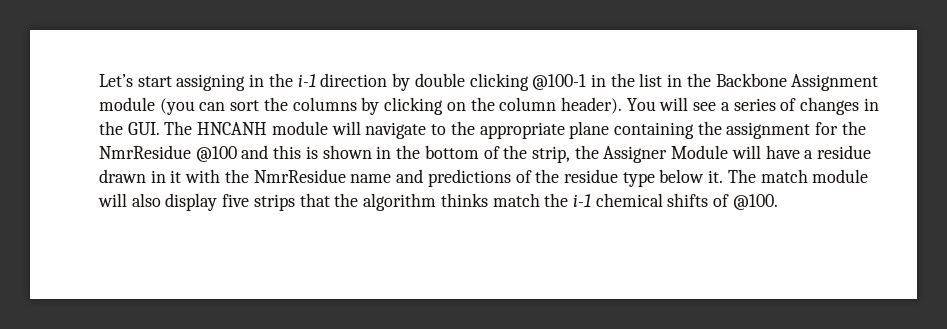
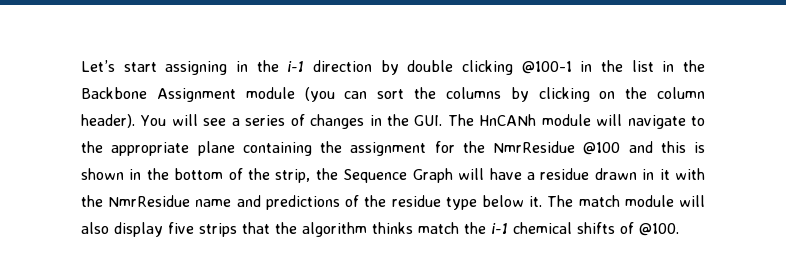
- You will see a series of changes in the GUI. The HNCANH module will navigate to the appropriate plane containing the assignment for the NmrResidue @100 and this is shown in the bottom of the strip, the Assigner Module will have a residue drawn in it with the NmrResidue name and predictions of the residue type below it.
+ You will see a series of changes in the GUI. The HnCANh module will navigate to the appropriate plane containing the assignment for the NmrResidue @100 and this is shown in the bottom of the strip, the Sequence Graph will have a residue drawn in it with the NmrResidue name and predictions of the residue type below it.

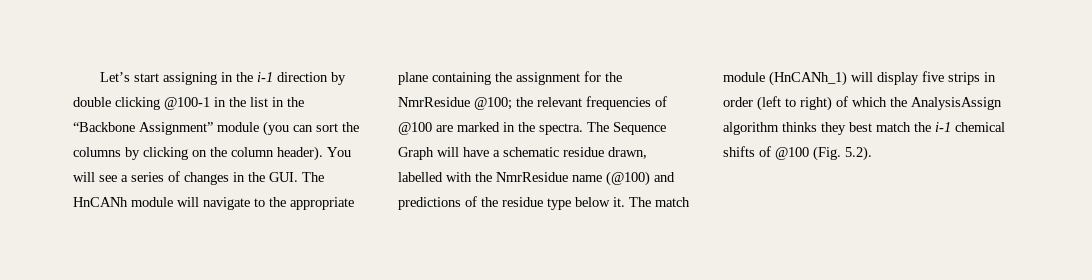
- Let’s start assigning in the i-1 direction by double clicking @100-1 in the list in the Backbone Assignment module (you can sort the columns by clicking on the column header).
+ Let’s start assigning in the i-1 direction by double clicking @100-1 in the list in the “Backbone Assignment” module (you can sort the columns by clicking on the column header).
- You will see a series of changes in the GUI. The HnCANh module will navigate to the appropriate plane containing the assignment for the NmrResidue @100 and this is shown in the bottom of the strip, the Sequence Graph will have a residue drawn in it with the NmrResidue name and predictions of the residue type below it.
+ You will see a series of changes in the GUI. The HnCANh module will navigate to the appropriate plane containing the assignment for the NmrResidue @100; the relevant frequencies of @100 are marked in the spectra. The Sequence Graph will have a schematic residue drawn, labelled with the NmrResidue name (@100) and predictions of the residue type below it.
- The match module will also display five strips that the algorithm thinks match the i-1 chemical shifts of @100.
+ The match module (HnCANh_1) will display five strips in order (left to right) of which the AnalysisAssign algorithm thinks they best match the i-1 chemical shifts of @100 (Fig. 5.2).

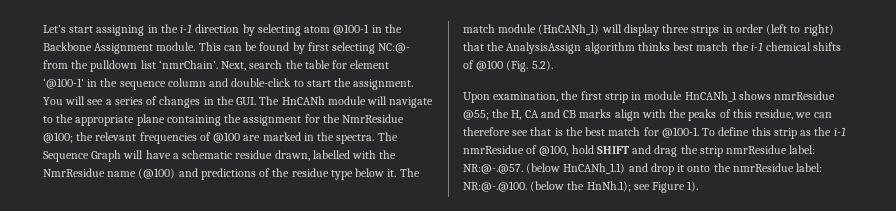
- Let’s start assigning in the i-1 direction by double clicking @100-1 in the list in the “Backbone Assignment” module (you can sort the columns by clicking on the column header).
+ Let’s start assigning in the i-1 direction by selecting atom @100-1 in the Backbone Assignment module. This can be found by first selecting NC:@- from the pulldown list ‘nmrChain’. Next, search the table for element ‘@100-1’ in the sequence column and double-click to start the assignment.
- The match module (HnCANh_1) will display five strips in order (left to right) of which the AnalysisAssign algorithm thinks they best match the i-1 chemical shifts of @100 (Fig. 5.2).
+ The match module (HnCANh_1) will display three strips in order (left to right) that the AnalysisAssign algorithm thinks best match the i-1 chemical shifts of @100 (Fig. 5.2).
+ Upon examination, the first strip in module HnCANh_1 shows nmrResidue @55; the H, CA and CB marks align with the peaks of this residue, we can therefore see that is the best match for @100-1. To define this strip as the i-1 nmrResidue of @100, hold SHIFT and drag the strip nmrResidue label: NR:@-.@57. (below HnCANh_1.1) and drop it onto the nmrResidue label: NR:@-.@100. (below the HnNh.1); see Figure 1).

